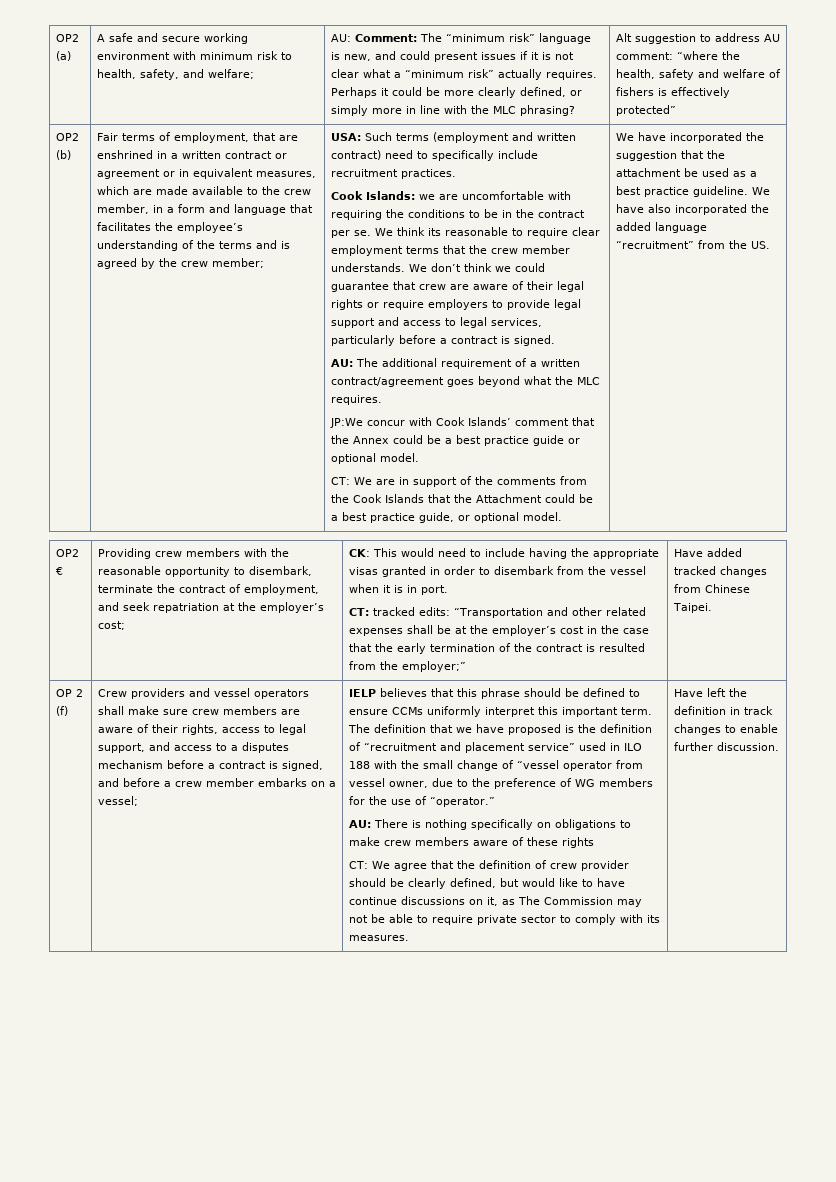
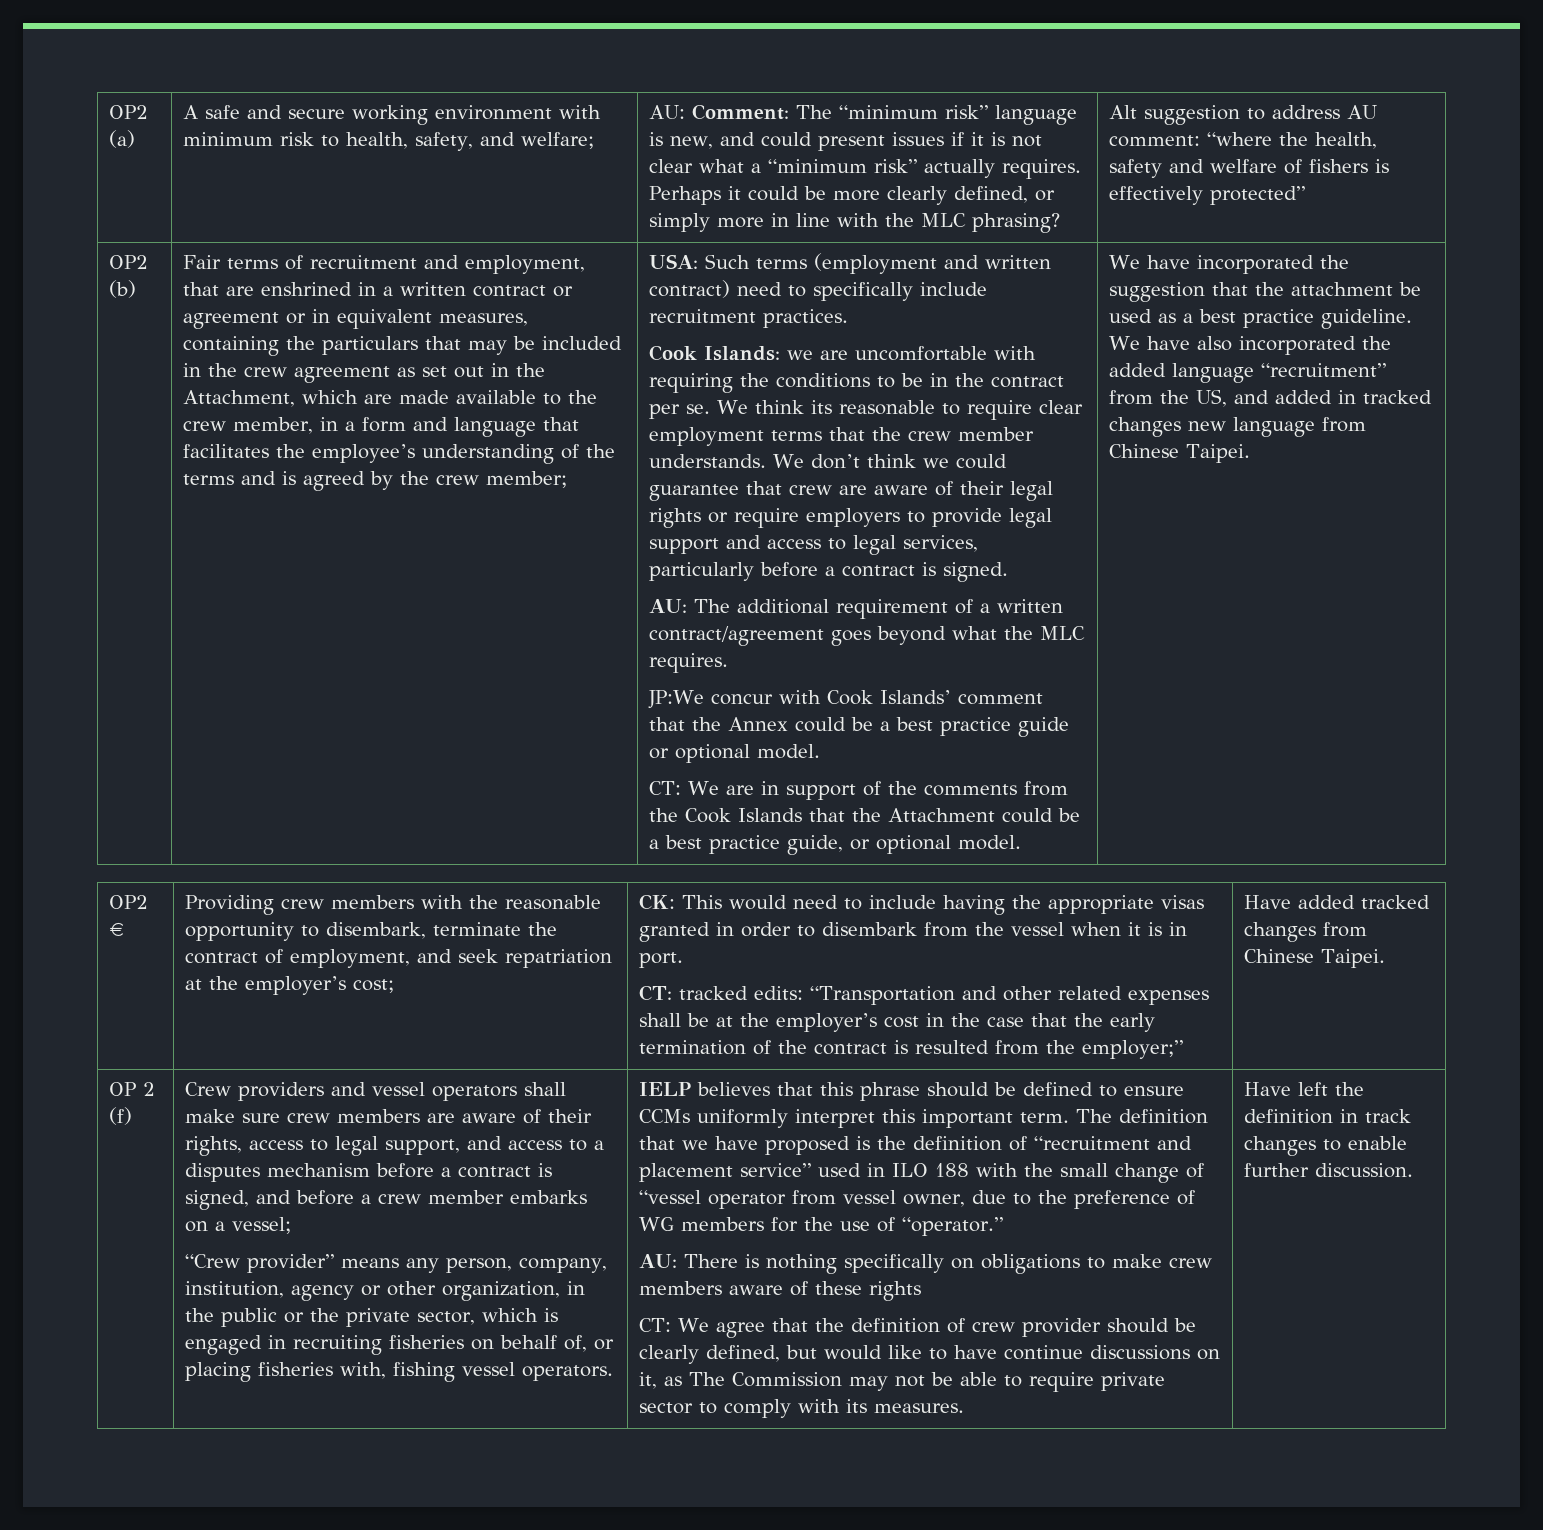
- Fair terms of employment, that are enshrined in a written contract or agreement or in equivalent measures, which are made available to the crew member, in a form and language that facilitates the employee’s understanding of the terms and is agreed by the crew member;
+ Fair terms of recruitment and employment, that are enshrined in a written contract or agreement or in equivalent measures, containing the particulars that may be included in the crew agreement as set out in the Attachment, which are made available to the crew member, in a form and language that facilitates the employee’s understanding of the terms and is agreed by the crew member;
- We have also incorporated the added language “recruitment” from the US.
+ We have also incorporated the added language “recruitment” from the US, and added in tracked changes new language from Chinese Taipei.
+ “Crew provider” means any person, company, institution, agency or other organization, in the public or the private sector, which is engaged in recruiting fisheries on behalf of, or placing fisheries with, fishing vessel operators.

